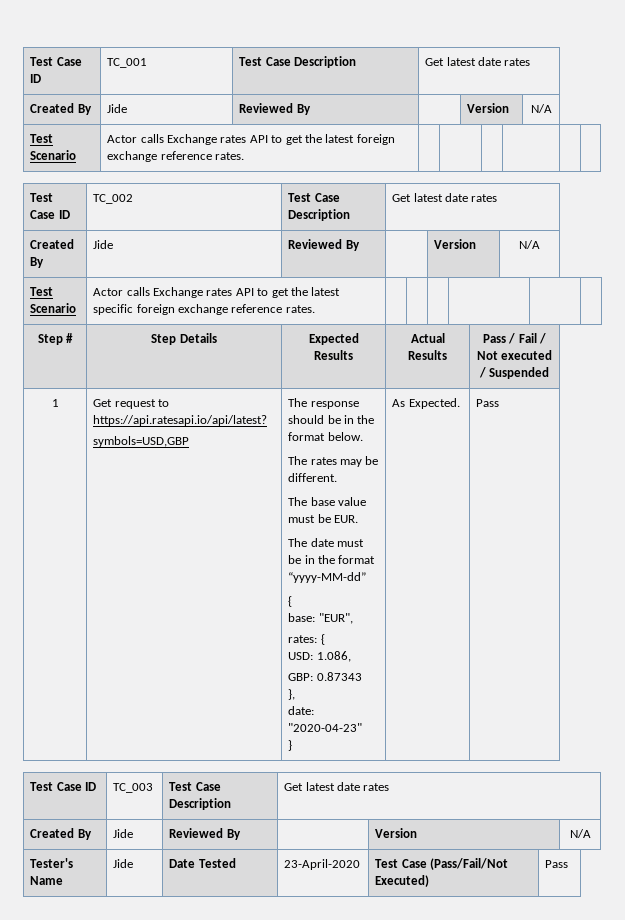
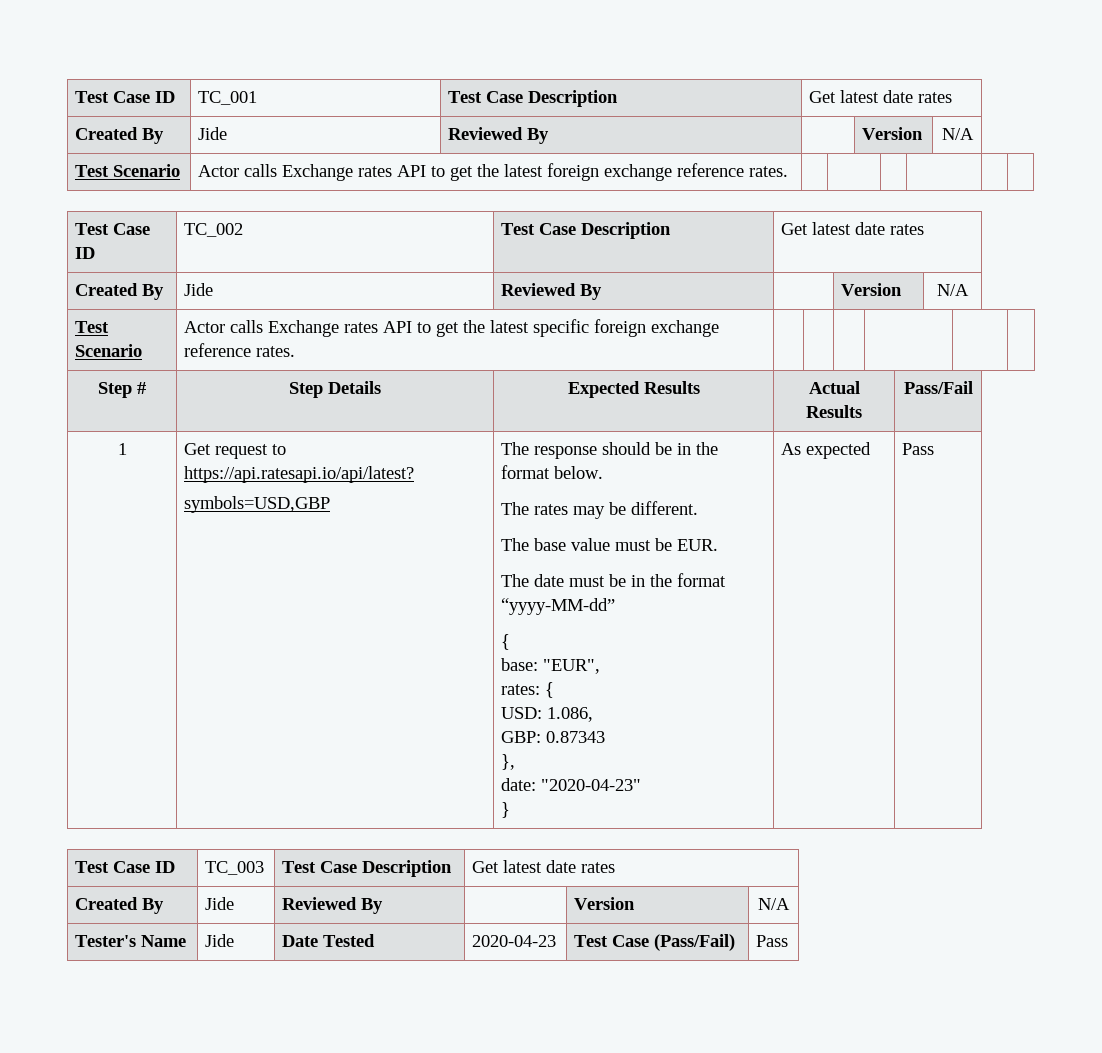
- Step # | Step Details | Expected Results | Actual Results | Pass / Fail / Not executed / Suspended
+ Step # | Step Details | Expected Results | Actual Results | Pass/Fail
- As Expected.
+ As expected
- Tester's Name | Jide | Date Tested | 23-April-2020 | Test Case (Pass/Fail/Not Executed) | Pass
+ Tester's Name | Jide | Date Tested | 2020-04-23 | Test Case (Pass/Fail) | Pass

